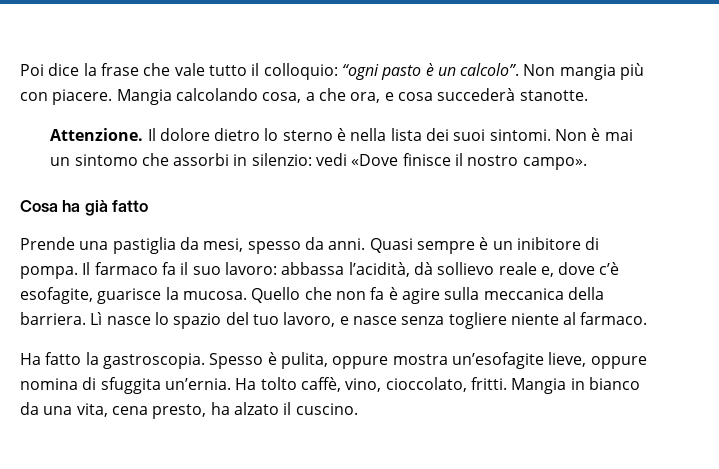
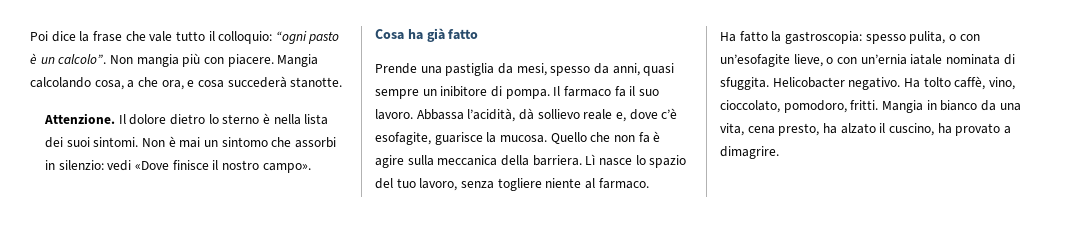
- Prende una pastiglia da mesi, spesso da anni. Quasi sempre è un inibitore di pompa.
+ Prende una pastiglia da mesi, spesso da anni, quasi sempre un inibitore di pompa.
- Il farmaco fa il suo lavoro: abbassa l’acidità, dà sollievo reale e, dove c’è esofagite, guarisce la mucosa.
+ Il farmaco fa il suo lavoro. Abbassa l’acidità, dà sollievo reale e, dove c’è esofagite, guarisce la mucosa.
- Lì nasce lo spazio del tuo lavoro, e nasce senza togliere niente al farmaco.
+ Lì nasce lo spazio del tuo lavoro, senza togliere niente al farmaco.
- Ha fatto la gastroscopia. Spesso è pulita, oppure mostra un’esofagite lieve, oppure nomina di sfuggita un’ernia.
+ Ha fatto la gastroscopia: spesso pulita, o con un’esofagite lieve, o con un’ernia iatale nominata di sfuggita. Helicobacter negativo.
- Ha tolto caffè, vino, cioccolato, fritti.
+ Ha tolto caffè, vino, cioccolato, pomodoro, fritti.
- Mangia in bianco da una vita, cena presto, ha alzato il cuscino.
+ Mangia in bianco da una vita, cena presto, ha alzato il cuscino, ha provato a dimagrire.

